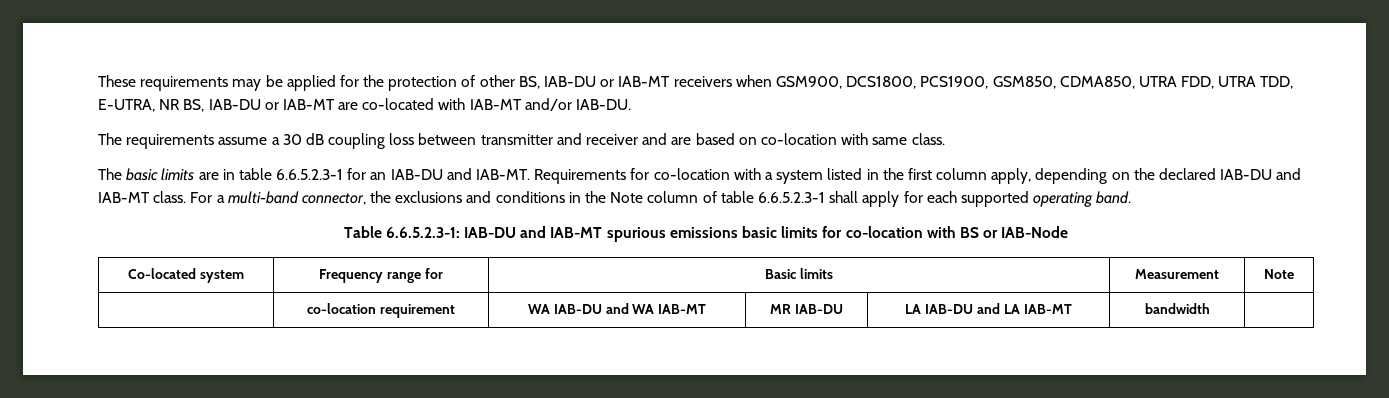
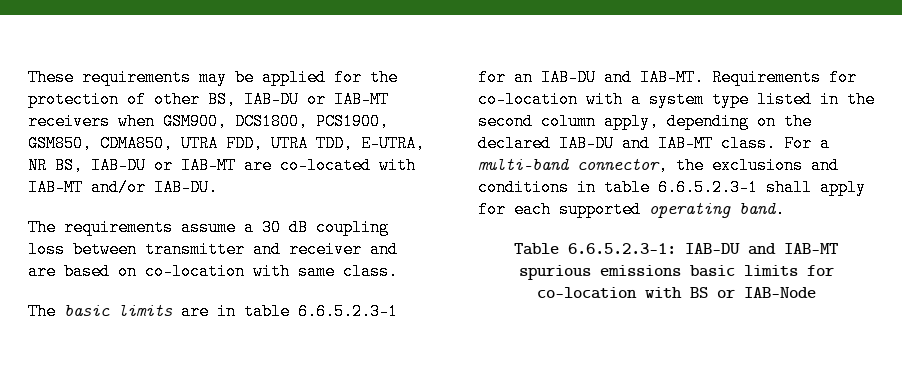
- Requirements for co-location with a system listed in the first column apply, depending on the declared IAB-DU and IAB-MT class.
+ Requirements for co-location with a system type listed in the second column apply, depending on the declared IAB-DU and IAB-MT class.
- For a multi-band connector, the exclusions and conditions in the Note column of table 6.6.5.2.3-1 shall apply for each supported operating band.
+ For a multi-band connector, the exclusions and conditions in table 6.6.5.2.3-1 shall apply for each supported operating band.
- Co-located system | Frequency range for | Basic limits | Measurement | Note
- | co-location requirement | WA IAB-DU and WA IAB-MT | MR IAB-DU | LA IAB-DU and LA IAB-MT | bandwidth |

